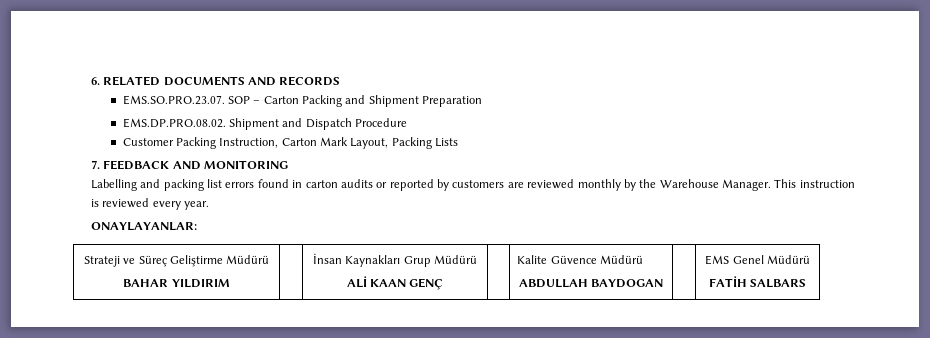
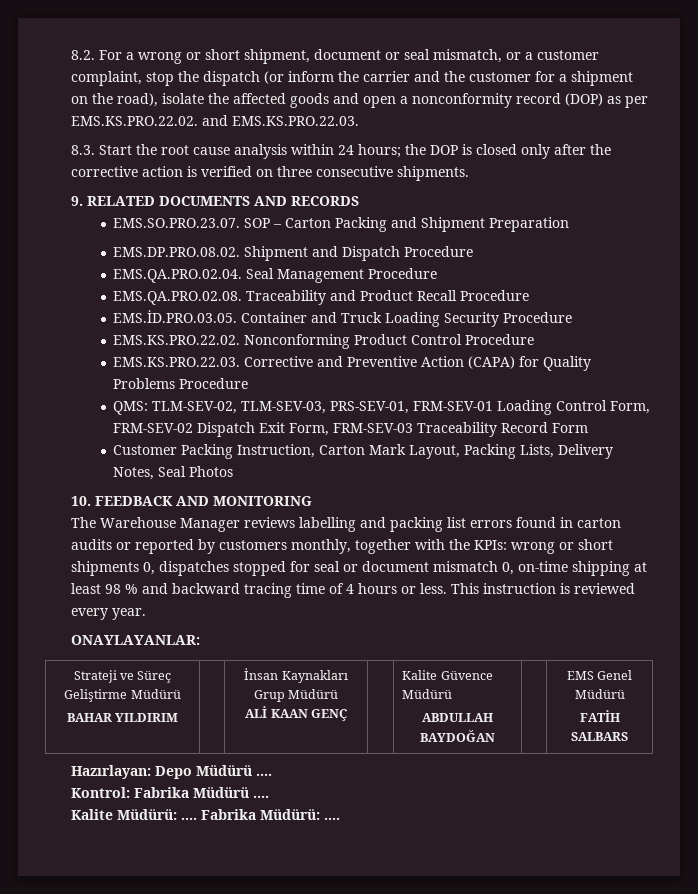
- 6. RELATED DOCUMENTS AND RECORDS
+ 8.2. For a wrong or short shipment, document or seal mismatch, or a customer complaint, stop the dispatch (or inform the carrier and the customer for a shipment on the road), isolate the affected goods and open a nonconformity record (DOP) as per EMS.KS.PRO.22.02. and EMS.KS.PRO.22.03.
+ 8.3. Start the root cause analysis within 24 hours; the DOP is closed only after the corrective action is verified on three consecutive shipments.
+ 9. RELATED DOCUMENTS AND RECORDS
+ EMS.QA.PRO.02.04. Seal Management Procedure
+ EMS.QA.PRO.02.08. Traceability and Product Recall Procedure
+ EMS.İD.PRO.03.05. Container and Truck Loading Security Procedure
+ EMS.KS.PRO.22.02. Nonconforming Product Control Procedure
+ EMS.KS.PRO.22.03. Corrective and Preventive Action (CAPA) for Quality Problems Procedure
+ QMS: TLM-SEV-02, TLM-SEV-03, PRS-SEV-01, FRM-SEV-01 Loading Control Form, FRM-SEV-02 Dispatch Exit Form, FRM-SEV-03 Traceability Record Form
- Customer Packing Instruction, Carton Mark Layout, Packing Lists
- 7. FEEDBACK AND MONITORING
- Labelling and packing list errors found in carton audits or reported by customers are reviewed monthly by the Warehouse Manager.
+ Customer Packing Instruction, Carton Mark Layout, Packing Lists, Delivery Notes, Seal Photos
+ 10. FEEDBACK AND MONITORING
+ The Warehouse Manager reviews labelling and packing list errors found in carton audits or reported by customers monthly, together with the KPIs: wrong or short shipments 0, dispatches stopped for seal or document mismatch 0, on-time shipping at least 98 % and backward tracing time of 4 hours or less.
  Strateji ve Süreç Geliştirme Müdürü
  BAHAR YILDIRIM | | İnsan Kaynakları Grup Müdürü
  ALİ KAAN GENÇ | | Kalite Güvence Müdürü
- ABDULLAH BAYDOGAN | | EMS Genel Müdürü
+ ABDULLAH BAYDOĞAN | | EMS Genel Müdürü
+ Hazırlayan: Depo Müdürü ....
+ Kontrol: Fabrika Müdürü ....
+ Kalite Müdürü: .... Fabrika Müdürü: ....

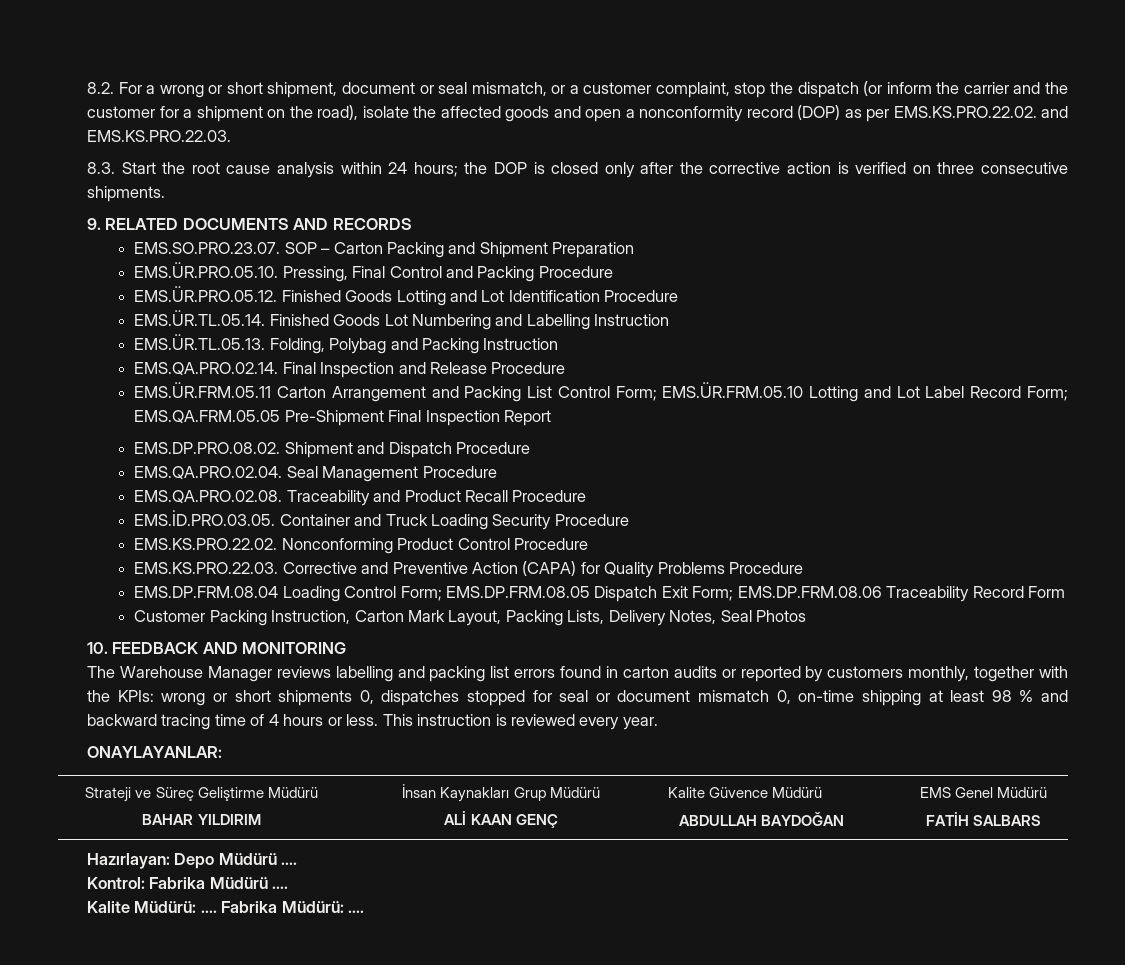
+ EMS.ÜR.PRO.05.10. Pressing, Final Control and Packing Procedure
+ EMS.ÜR.PRO.05.12. Finished Goods Lotting and Lot Identification Procedure
+ EMS.ÜR.TL.05.14. Finished Goods Lot Numbering and Labelling Instruction
+ EMS.ÜR.TL.05.13. Folding, Polybag and Packing Instruction
+ EMS.QA.PRO.02.14. Final Inspection and Release Procedure
+ EMS.ÜR.FRM.05.11 Carton Arrangement and Packing List Control Form; EMS.ÜR.FRM.05.10 Lotting and Lot Label Record Form; EMS.QA.FRM.05.05 Pre-Shipment Final Inspection Report
- QMS: TLM-SEV-02, TLM-SEV-03, PRS-SEV-01, FRM-SEV-01 Loading Control Form, FRM-SEV-02 Dispatch Exit Form, FRM-SEV-03 Traceability Record Form
+ EMS.DP.FRM.08.04 Loading Control Form; EMS.DP.FRM.08.05 Dispatch Exit Form; EMS.DP.FRM.08.06 Traceability Record Form

